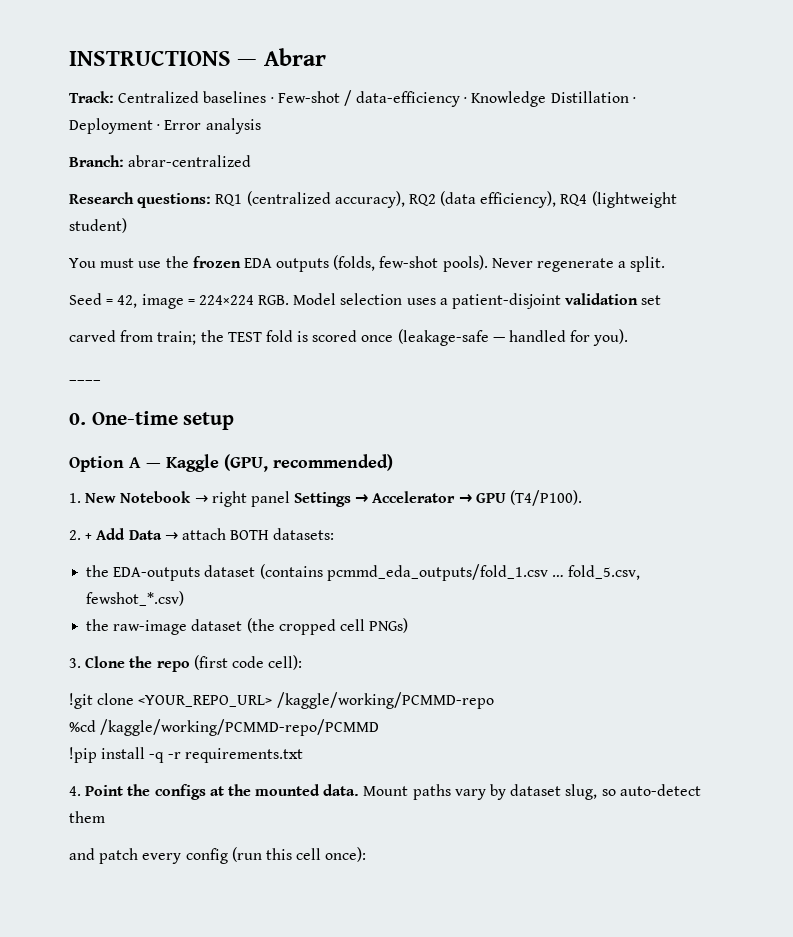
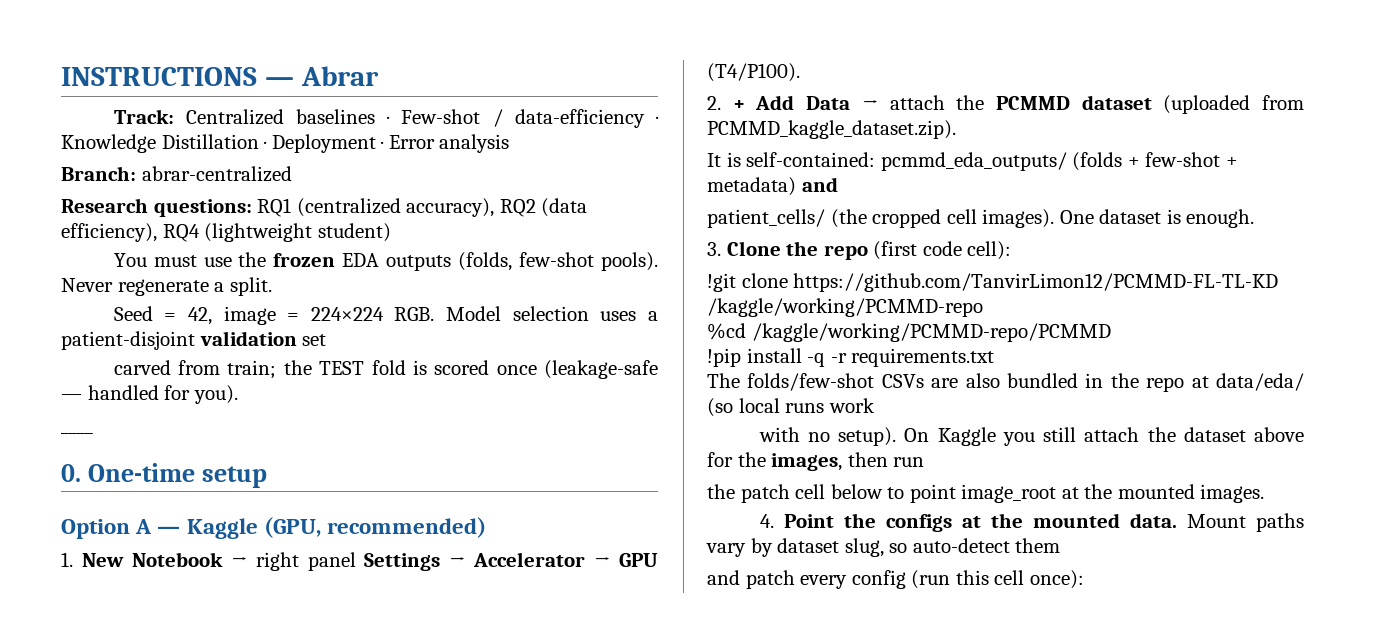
- 2. + Add Data → attach BOTH datasets:
- the EDA-outputs dataset (contains pcmmd_eda_outputs/fold_1.csv … fold_5.csv, fewshot_*.csv)
- the raw-image dataset (the cropped cell PNGs)
+ 2. + Add Data → attach the PCMMD dataset (uploaded from PCMMD_kaggle_dataset.zip).
+ It is self-contained: pcmmd_eda_outputs/ (folds + few-shot + metadata) and
+ patient_cells/ (the cropped cell images). One dataset is enough.
- !git clone <YOUR_REPO_URL> /kaggle/working/PCMMD-repo
+ !git clone https://github.com/TanvirLimon12/PCMMD-FL-TL-KD /kaggle/working/PCMMD-repo
+ The folds/few-shot CSVs are also bundled in the repo at data/eda/ (so local runs work
+ with no setup). On Kaggle you still attach the dataset above for the images, then run
+ the patch cell below to point image_root at the mounted images.

